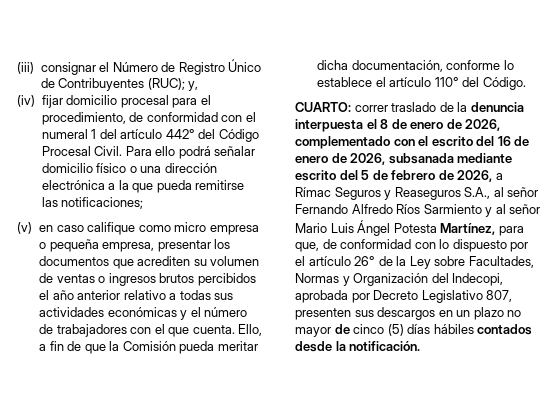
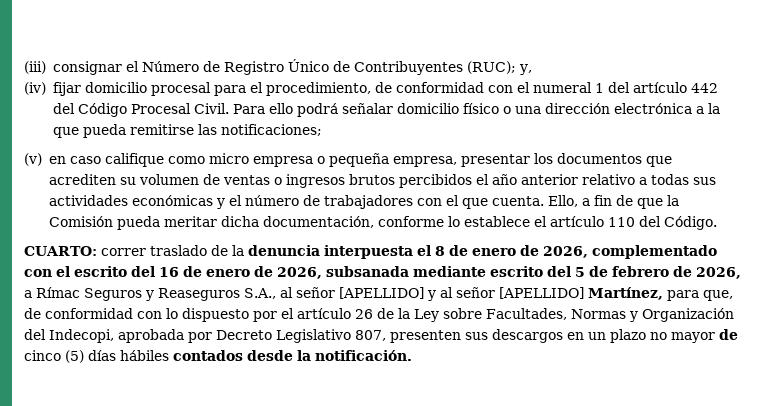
- (iv) fijar domicilio procesal para el procedimiento, de conformidad con el numeral 1 del artículo 442° del Código Procesal Civil.
+ (iv) fijar domicilio procesal para el procedimiento, de conformidad con el numeral 1 del artículo 442 del Código Procesal Civil.
- Ello, a fin de que la Comisión pueda meritar dicha documentación, conforme lo establece el artículo 110° del Código.
+ Ello, a fin de que la Comisión pueda meritar dicha documentación, conforme lo establece el artículo 110 del Código.
- correr traslado de la denuncia interpuesta el 8 de enero de 2026, complementado con el escrito del 16 de enero de 2026, subsanada mediante escrito del 5 de febrero de 2026, a Rímac Seguros y Reaseguros S.A., al señor Fernando Alfredo Ríos Sarmiento y al señor Mario Luis Ángel Potesta Martínez, para que, de conformidad con lo dispuesto por el artículo 26° de la Ley sobre Facultades, Normas y Organización del Indecopi, aprobada por Decreto Legislativo 807, presenten sus descargos en un plazo no mayor de cinco (5) días hábiles contados desde la notificación.
+ correr traslado de la denuncia interpuesta el 8 de enero de 2026, complementado con el escrito del 16 de enero de 2026, subsanada mediante escrito del 5 de febrero de 2026, a Rímac Seguros y Reaseguros S.A., al señor [APELLIDO] y al señor [APELLIDO] Martínez, para que, de conformidad con lo dispuesto por el artículo 26 de la Ley sobre Facultades, Normas y Organización del Indecopi, aprobada por Decreto Legislativo 807, presenten sus descargos en un plazo no mayor de cinco (5) días hábiles contados desde la notificación.

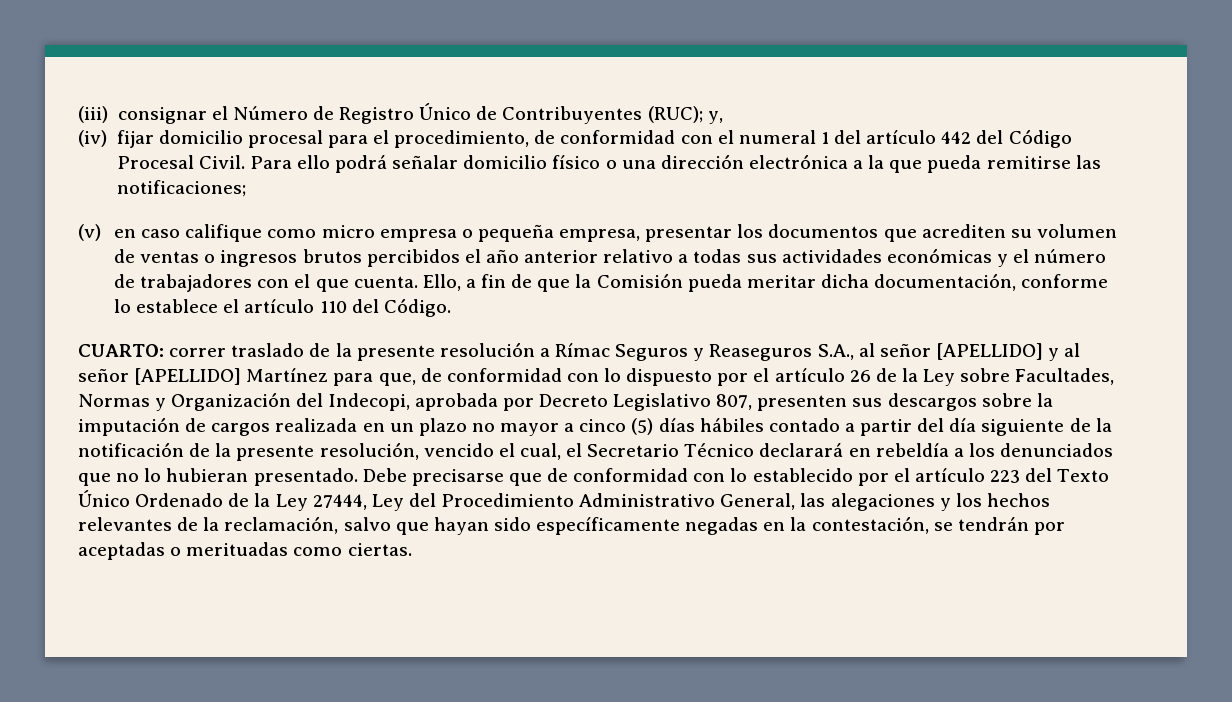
- CUARTO: correr traslado de la denuncia interpuesta el 8 de enero de 2026, complementado con el escrito del 16 de enero de 2026, subsanada mediante escrito del 5 de febrero de 2026, a Rímac Seguros y Reaseguros S.A., al señor [APELLIDO] y al señor [APELLIDO] Martínez, para que, de conformidad con lo dispuesto por el artículo 26 de la Ley sobre Facultades, Normas y Organización del Indecopi, aprobada por Decreto Legislativo 807, presenten sus descargos en un plazo no mayor de cinco (5) días hábiles contados desde la notificación.
+ CUARTO: correr traslado de la presente resolución a Rímac Seguros y Reaseguros S.A., al señor [APELLIDO] y al señor [APELLIDO] Martínez para que, de conformidad con lo dispuesto por el artículo 26 de la Ley sobre Facultades, Normas y Organización del Indecopi, aprobada por Decreto Legislativo 807, presenten sus descargos sobre la imputación de cargos realizada en un plazo no mayor a cinco (5) días hábiles contado a partir del día siguiente de la notificación de la presente resolución, vencido el cual, el Secretario Técnico declarará en rebeldía a los denunciados que no lo hubieran presentado. Debe precisarse que de conformidad con lo establecido por el artículo 223 del Texto Único Ordenado de la Ley 27444, Ley del Procedimiento Administrativo General, las alegaciones y los hechos relevantes de la reclamación, salvo que hayan sido específicamente negadas en la contestación, se tendrán por aceptadas o merituadas como ciertas.

